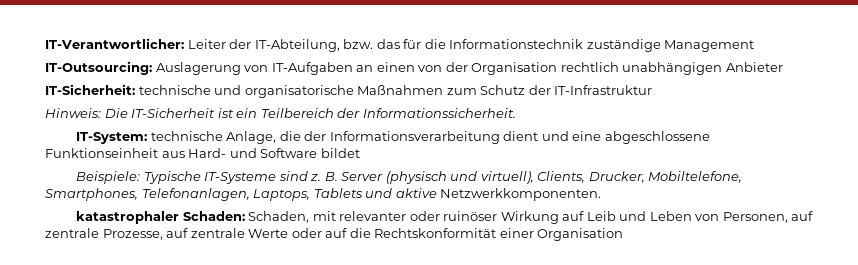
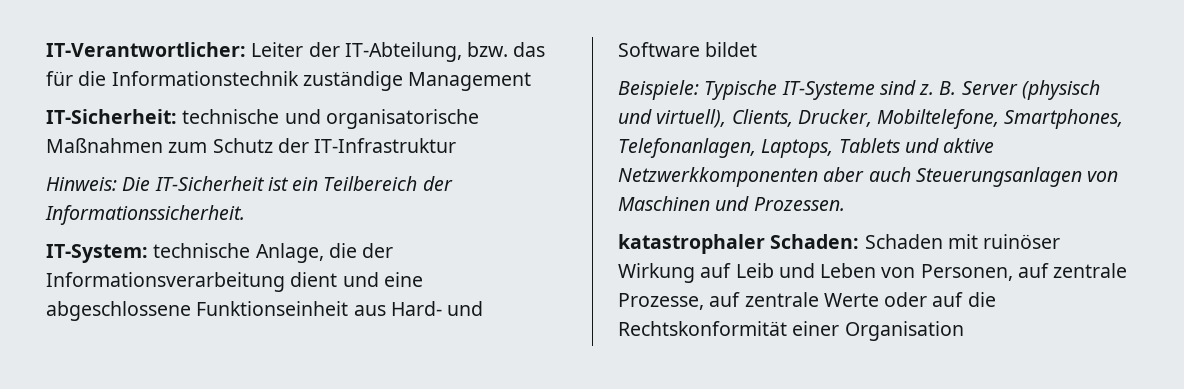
- IT-Outsourcing: Auslagerung von IT-Aufgaben an einen von der Organisation rechtlich unabhängigen Anbieter
- B. Server (physisch und virtuell), Clients, Drucker, Mobiltelefone, Smartphones, Telefonanlagen, Laptops, Tablets und aktive Netzwerkkomponenten.
- katastrophaler Schaden: Schaden, mit relevanter oder ruinöser Wirkung auf Leib und Leben von Personen, auf zentrale Prozesse, auf zentrale Werte oder auf die Rechtskonformität einer Organisation
+ B. Server (physisch und virtuell), Clients, Drucker, Mobiltelefone, Smartphones, Telefonanlagen, Laptops, Tablets und aktive Netzwerkkomponenten aber auch Steuerungsanlagen von Maschinen und Prozessen.
+ katastrophaler Schaden: Schaden mit ruinöser Wirkung auf Leib und Leben von Personen, auf zentrale Prozesse, auf zentrale Werte oder auf die Rechtskonformität einer Organisation

